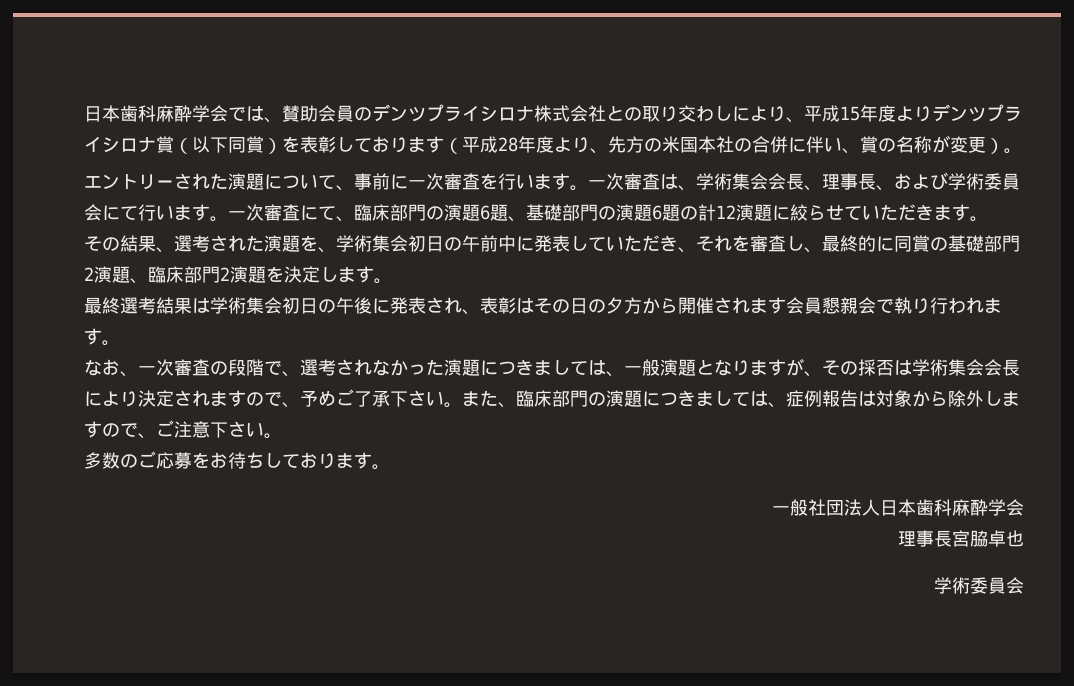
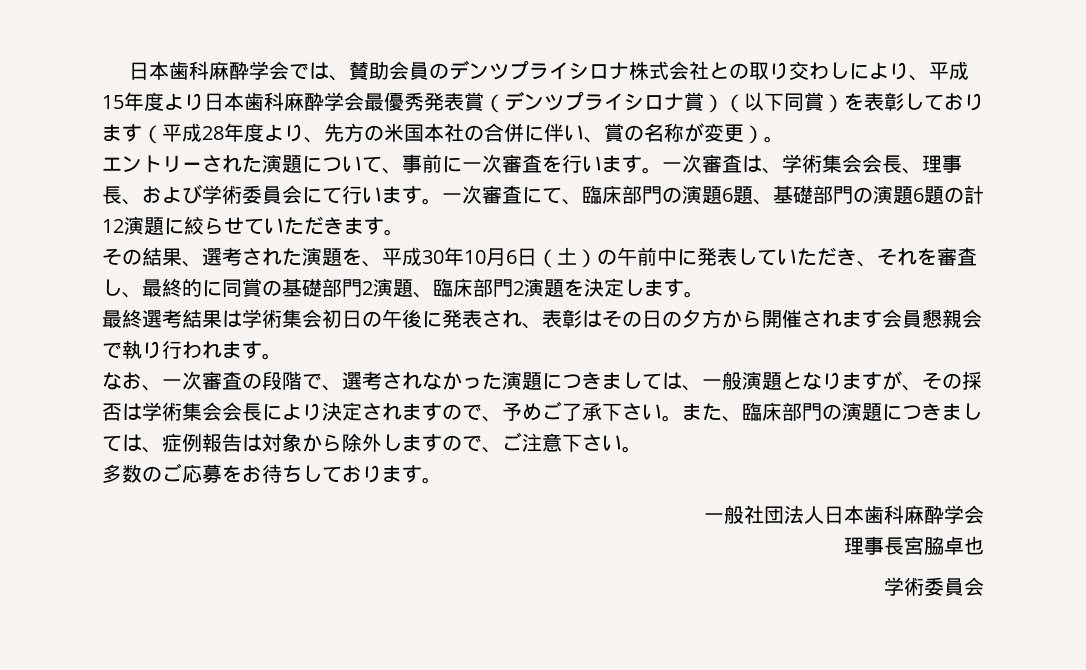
- 日本歯科麻酔学会では、賛助会員のデンツプライシロナ株式会社との取り交わしにより、平成15年度よりデンツプライシロナ賞（以下同賞）を表彰しております（平成28年度より、先方の米国本社の合併に伴い、賞の名称が変更）。
+ 日本歯科麻酔学会では、賛助会員のデンツプライシロナ株式会社との取り交わしにより、平成15年度より日本歯科麻酔学会最優秀発表賞（デンツプライシロナ賞）（以下同賞）を表彰しております（平成28年度より、先方の米国本社の合併に伴い、賞の名称が変更）。
- その結果、選考された演題を、学術集会初日の午前中に発表していただき、それを審査し、最終的に同賞の基礎部門2演題、臨床部門2演題を決定します。
+ その結果、選考された演題を、平成30年10月6日（土）の午前中に発表していただき、それを審査し、最終的に同賞の基礎部門2演題、臨床部門2演題を決定します。

